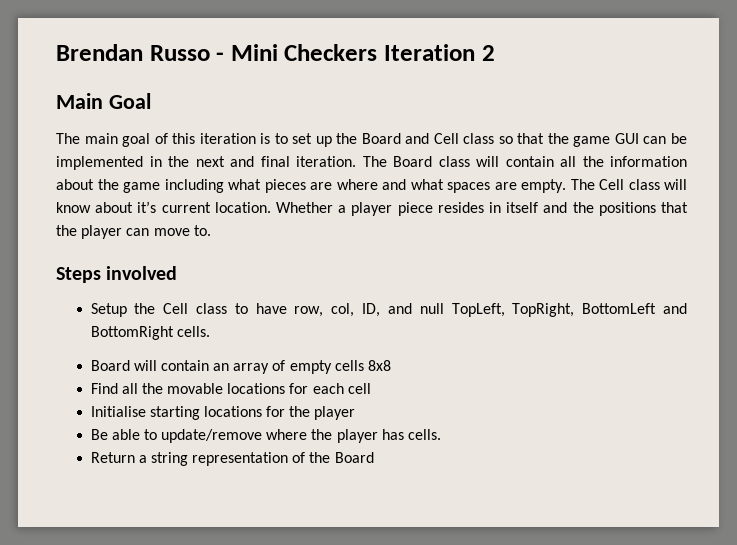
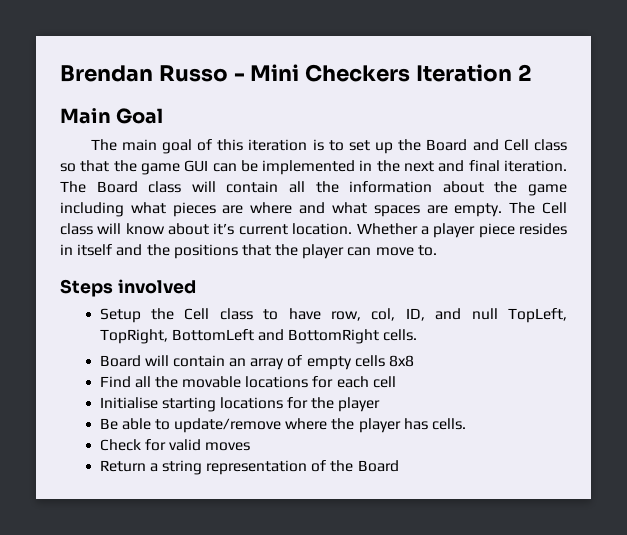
+ Check for valid moves

